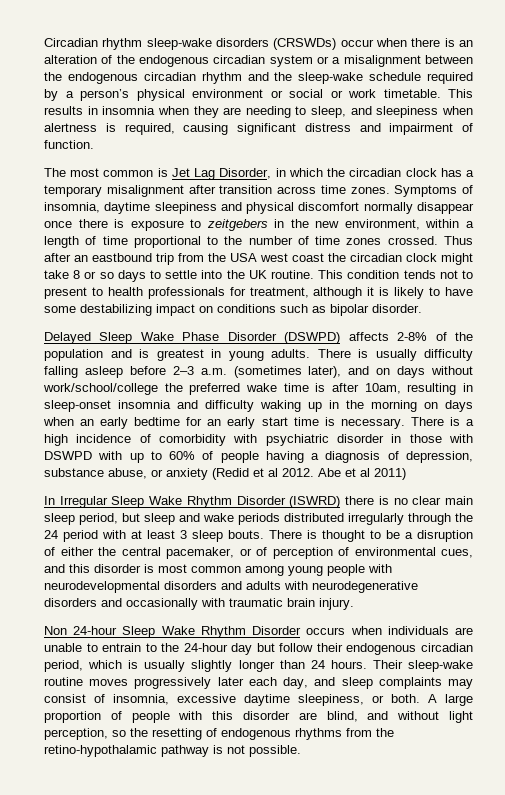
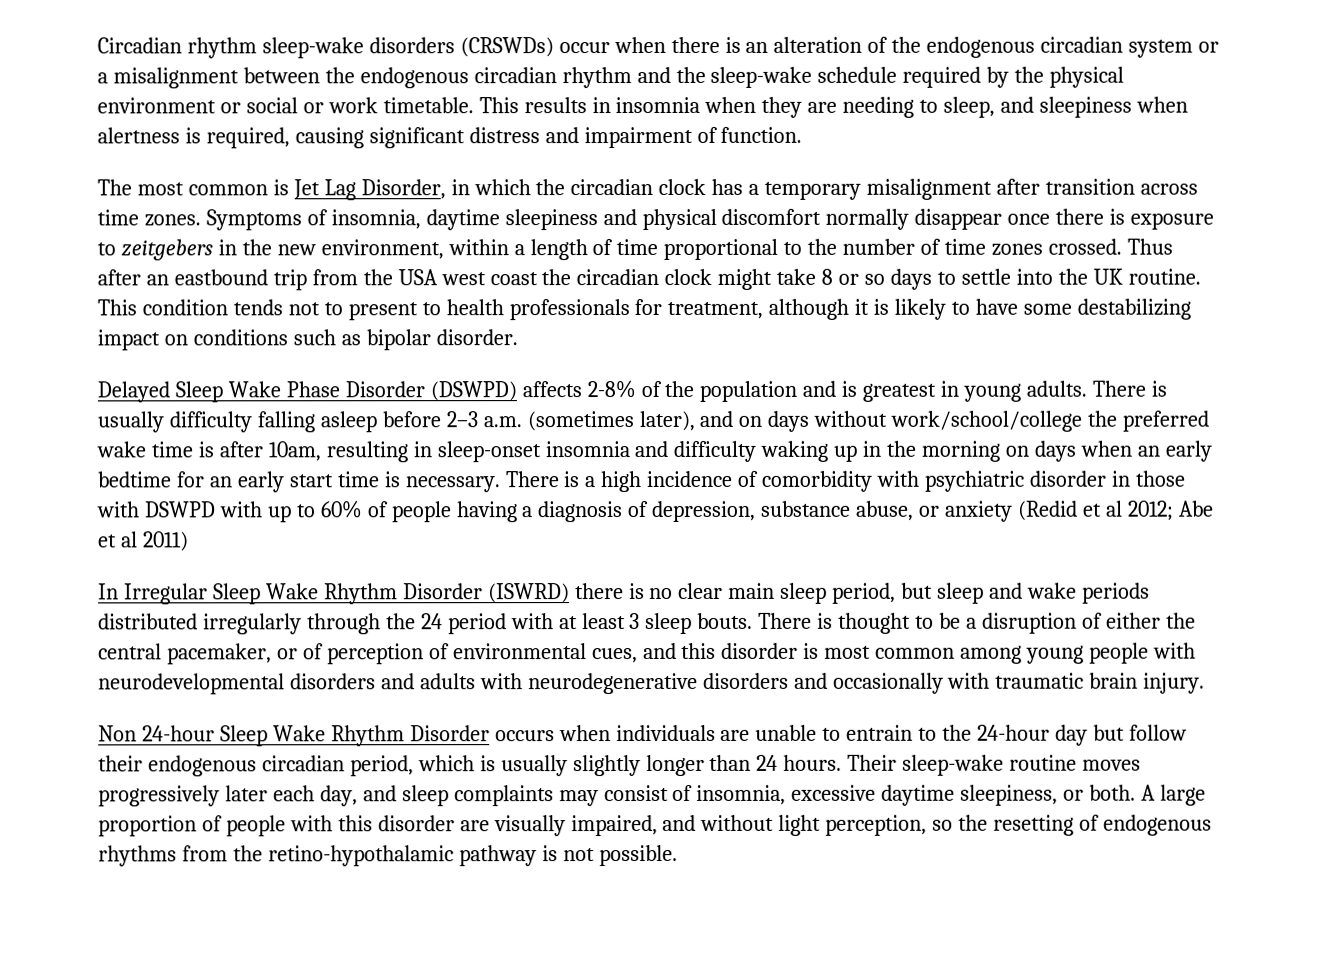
- Circadian rhythm sleep-wake disorders (CRSWDs) occur when there is an alteration of the endogenous circadian system or a misalignment between the endogenous circadian rhythm and the sleep-wake schedule required by a person’s physical environment or social or work timetable.
+ Circadian rhythm sleep-wake disorders (CRSWDs) occur when there is an alteration of the endogenous circadian system or a misalignment between the endogenous circadian rhythm and the sleep-wake schedule required by the physical environment or social or work timetable.
- There is a high incidence of comorbidity with psychiatric disorder in those with DSWPD with up to 60% of people having a diagnosis of depression, substance abuse, or anxiety (Redid et al 2012. Abe et al 2011)
+ There is a high incidence of comorbidity with psychiatric disorder in those with DSWPD with up to 60% of people having a diagnosis of depression, substance abuse, or anxiety (Redid et al 2012; Abe et al 2011)
- A large proportion of people with this disorder are blind, and without light perception, so the resetting of endogenous rhythms from the retino-hypothalamic pathway is not possible.
+ A large proportion of people with this disorder are visually impaired, and without light perception, so the resetting of endogenous rhythms from the retino-hypothalamic pathway is not possible.

